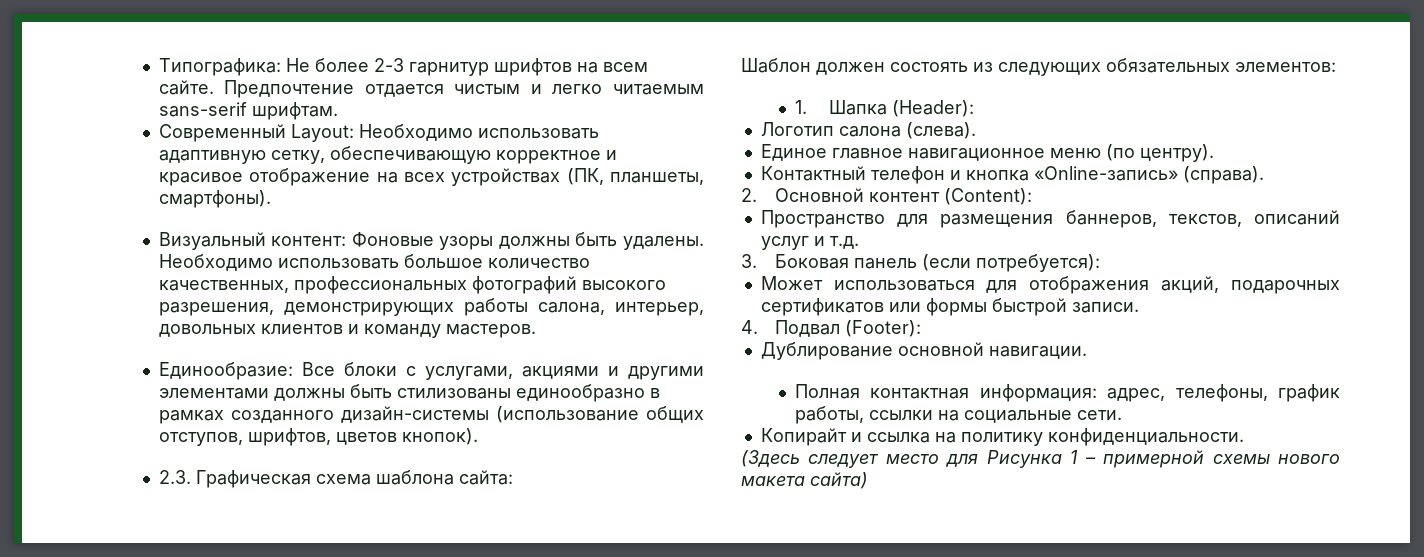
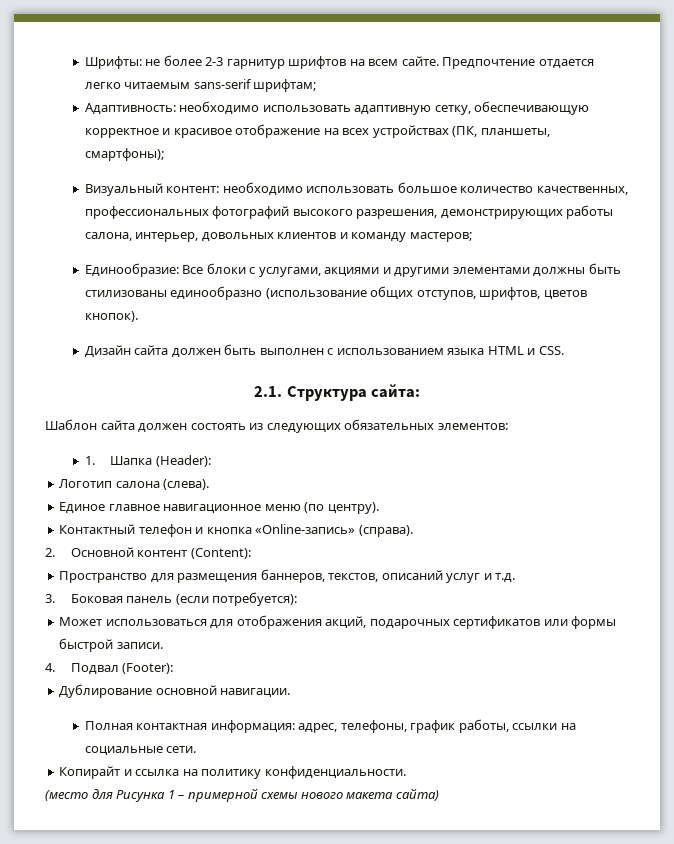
- Типографика: Не более 2-3 гарнитур шрифтов на всем сайте.
+ Шрифты: не более 2-3 гарнитур шрифтов на всем сайте.
- Предпочтение отдается чистым и легко читаемым sans-serif шрифтам.
- Современный Layout: Необходимо использовать адаптивную сетку, обеспечивающую корректное и красивое отображение на всех устройствах (ПК, планшеты, смартфоны).
+ Предпочтение отдается легко читаемым sans-serif шрифтам;
+ Адаптивность: необходимо использовать адаптивную сетку, обеспечивающую корректное и красивое отображение на всех устройствах (ПК, планшеты, смартфоны);
- Визуальный контент: Фоновые узоры должны быть удалены. Необходимо использовать большое количество качественных, профессиональных фотографий высокого разрешения, демонстрирующих работы салона, интерьер, довольных клиентов и команду мастеров.
+ Визуальный контент: необходимо использовать большое количество качественных, профессиональных фотографий высокого разрешения, демонстрирующих работы салона, интерьер, довольных клиентов и команду мастеров;
- Единообразие: Все блоки с услугами, акциями и другими элементами должны быть стилизованы единообразно в рамках созданного дизайн-системы (использование общих отступов, шрифтов, цветов кнопок).
+ Единообразие: Все блоки с услугами, акциями и другими элементами должны быть стилизованы единообразно (использование общих отступов, шрифтов, цветов кнопок).
- 2.3. Графическая схема шаблона сайта:
+ Дизайн сайта должен быть выполнен с использованием языка HTML и CSS.
+ 2.1. Структура сайта:
- Шаблон должен состоять из следующих обязательных элементов:
+ Шаблон сайта должен состоять из следующих обязательных элементов:
- (Здесь следует место для Рисунка 1 – примерной схемы нового макета сайта)
+ (место для Рисунка 1 – примерной схемы нового макета сайта)

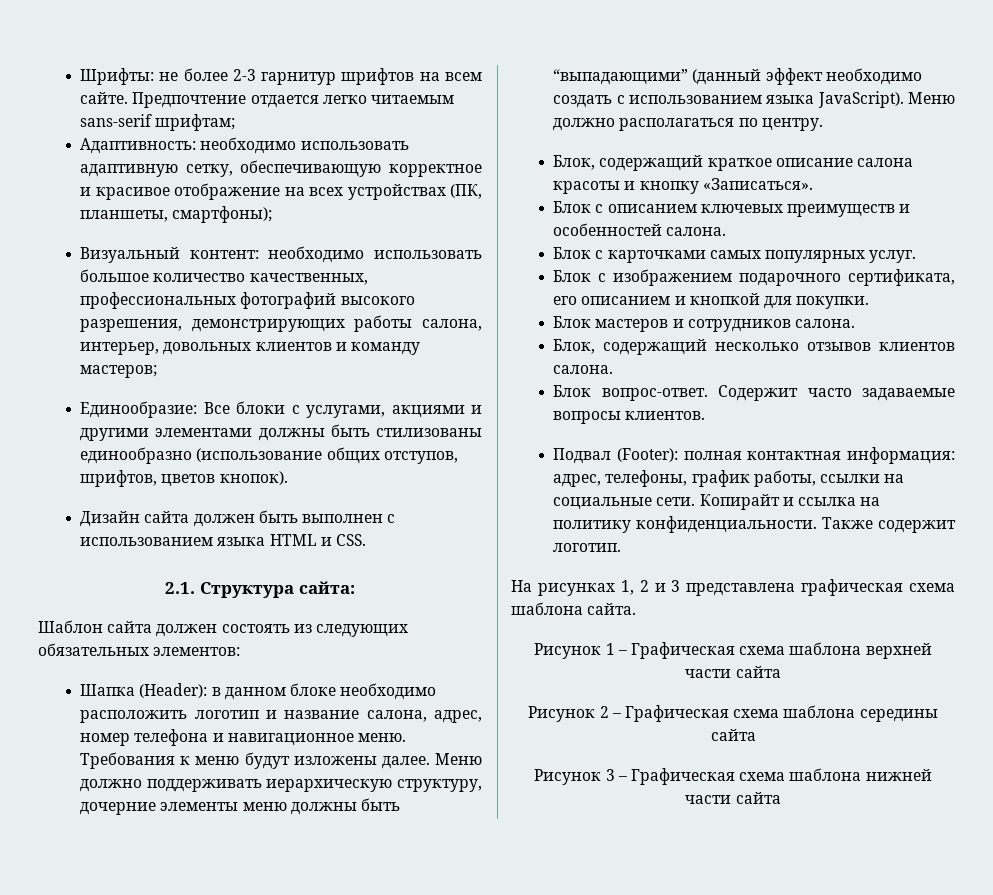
- 1. Шапка (Header):
- Логотип салона (слева).
- Единое главное навигационное меню (по центру).
- Контактный телефон и кнопка «Online-запись» (справа).
- 2. Основной контент (Content):
- Пространство для размещения баннеров, текстов, описаний услуг и т.д.
- 3. Боковая панель (если потребуется):
- Может использоваться для отображения акций, подарочных сертификатов или формы быстрой записи.
- 4. Подвал (Footer):
- Дублирование основной навигации.
- Полная контактная информация: адрес, телефоны, график работы, ссылки на социальные сети.
- Копирайт и ссылка на политику конфиденциальности.
- (место для Рисунка 1 – примерной схемы нового макета сайта)
+ Шапка (Header): в данном блоке необходимо расположить логотип и название салона, адрес, номер телефона и навигационное меню. Требования к меню будут изложены далее. Меню должно поддерживать иерархическую структуру, дочерние элементы меню должны быть “выпадающими” (данный эффект необходимо создать с использованием языка JavaScript). Меню должно располагаться по центру.
+ Блок, содержащий краткое описание салона красоты и кнопку «Записаться».
+ Блок с описанием ключевых преимуществ и особенностей салона.
+ Блок с карточками самых популярных услуг.
+ Блок с изображением подарочного сертификата, его описанием и кнопкой для покупки.
+ Блок мастеров и сотрудников салона.
+ Блок, содержащий несколько отзывов клиентов салона.
+ Блок вопрос-ответ. Содержит часто задаваемые вопросы клиентов.
+ Подвал (Footer): полная контактная информация: адрес, телефоны, график работы, ссылки на социальные сети. Копирайт и ссылка на политику конфиденциальности. Также содержит логотип.
+ На рисунках 1, 2 и 3 представлена графическая схема шаблона сайта.
+ Рисунок 1 – Графическая схема шаблона верхней части сайта
+ Рисунок 2 – Графическая схема шаблона середины сайта
+ Рисунок 3 – Графическая схема шаблона нижней части сайта

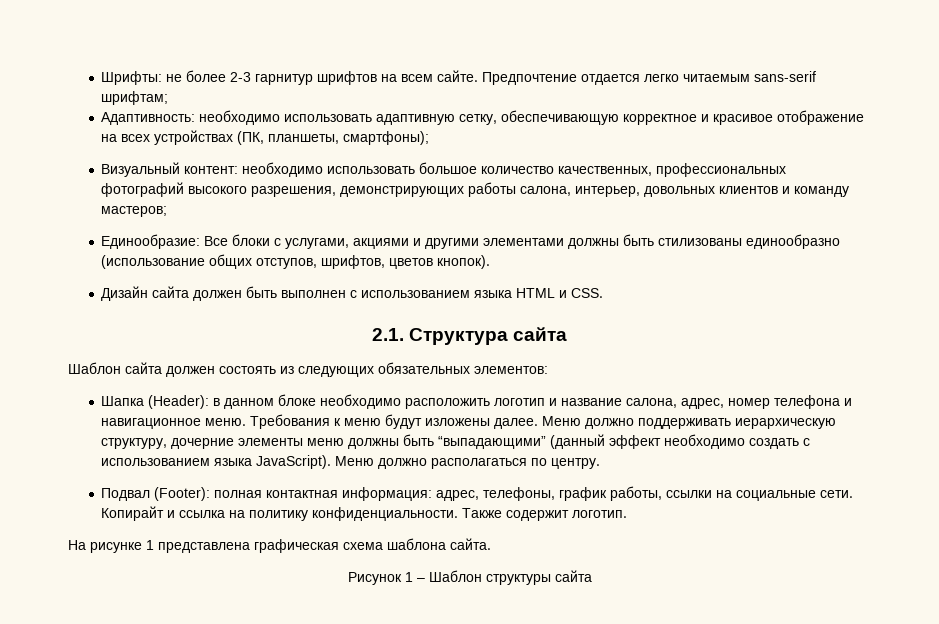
- 2.1. Структура сайта:
+ 2.1. Структура сайта
- Блок, содержащий краткое описание салона красоты и кнопку «Записаться».
- Блок с описанием ключевых преимуществ и особенностей салона.
- Блок с карточками самых популярных услуг.
- Блок с изображением подарочного сертификата, его описанием и кнопкой для покупки.
- Блок мастеров и сотрудников салона.
- Блок, содержащий несколько отзывов клиентов салона.
- Блок вопрос-ответ. Содержит часто задаваемые вопросы клиентов.
- На рисунках 1, 2 и 3 представлена графическая схема шаблона сайта.
+ На рисунке 1 представлена графическая схема шаблона сайта.
- Рисунок 1 – Графическая схема шаблона верхней части сайта
- Рисунок 2 – Графическая схема шаблона середины сайта
- Рисунок 3 – Графическая схема шаблона нижней части сайта
+ Рисунок 1 – Шаблон структуры сайта

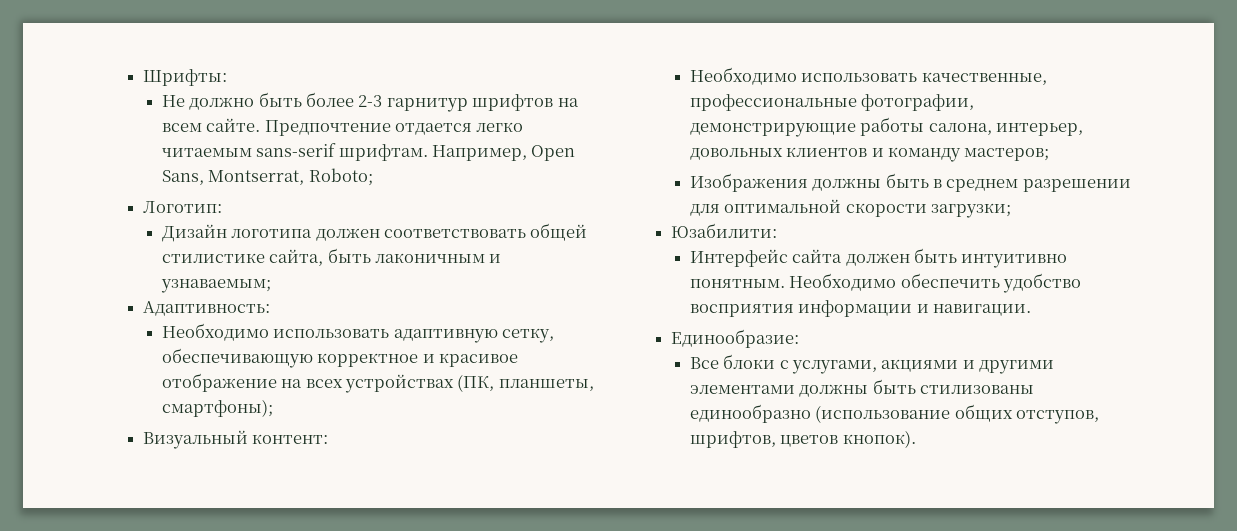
- Шрифты: не более 2-3 гарнитур шрифтов на всем сайте.
+ Шрифты:
+ Не должно быть более 2-3 гарнитур шрифтов на всем сайте.
- Предпочтение отдается легко читаемым sans-serif шрифтам;
+ Предпочтение отдается легко читаемым sans-serif шрифтам. Например, Open Sans, Montserrat, Roboto;
+ Логотип:
+ Дизайн логотипа должен соответствовать общей стилистике сайта, быть лаконичным и узнаваемым;
- Адаптивность: необходимо использовать адаптивную сетку, обеспечивающую корректное и красивое отображение на всех устройствах (ПК, планшеты, смартфоны);
+ Адаптивность:
+ Необходимо использовать адаптивную сетку, обеспечивающую корректное и красивое отображение на всех устройствах (ПК, планшеты, смартфоны);
- Визуальный контент: необходимо использовать большое количество качественных, профессиональных фотографий высокого разрешения, демонстрирующих работы салона, интерьер, довольных клиентов и команду мастеров;
+ Визуальный контент:
+ Необходимо использовать качественные, профессиональные фотографии, демонстрирующие работы салона, интерьер, довольных клиентов и команду мастеров;
+ Изображения должны быть в среднем разрешении для оптимальной скорости загрузки;
+ Юзабилити:
+ Интерфейс сайта должен быть интуитивно понятным. Необходимо обеспечить удобство восприятия информации и навигации.
- Единообразие: Все блоки с услугами, акциями и другими элементами должны быть стилизованы единообразно (использование общих отступов, шрифтов, цветов кнопок).
+ Единообразие:
+ Все блоки с услугами, акциями и другими элементами должны быть стилизованы единообразно (использование общих отступов, шрифтов, цветов кнопок).
- Дизайн сайта должен быть выполнен с использованием языка HTML и CSS.
- 2.1. Структура сайта
- Шаблон сайта должен состоять из следующих обязательных элементов:
- Шапка (Header): в данном блоке необходимо расположить логотип и название салона, адрес, номер телефона и навигационное меню. Требования к меню будут изложены далее. Меню должно поддерживать иерархическую структуру, дочерние элементы меню должны быть “выпадающими” (данный эффект необходимо создать с использованием языка JavaScript). Меню должно располагаться по центру.
- Подвал (Footer): полная контактная информация: адрес, телефоны, график работы, ссылки на социальные сети. Копирайт и ссылка на политику конфиденциальности. Также содержит логотип.
- На рисунке 1 представлена графическая схема шаблона сайта.
- Рисунок 1 – Шаблон структуры сайта

